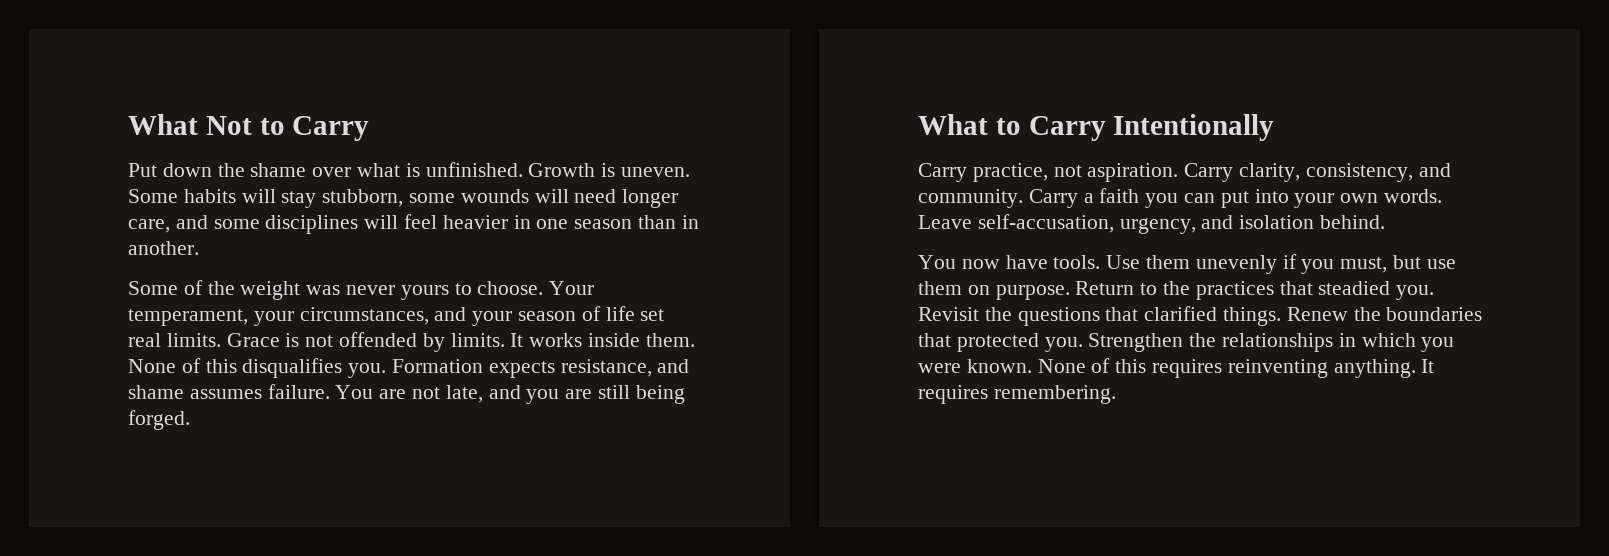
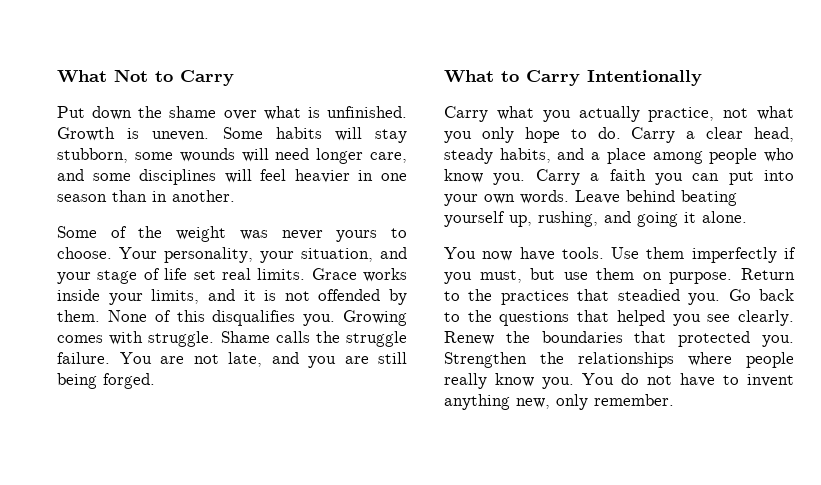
- Your temperament, your circumstances, and your season of life set real limits.
+ Your personality, your situation, and your stage of life set real limits.
- Grace is not offended by limits. It works inside them.
+ Grace works inside your limits, and it is not offended by them.
- Formation expects resistance, and shame assumes failure.
+ Growing comes with struggle. Shame calls the struggle failure.
- Carry practice, not aspiration. Carry clarity, consistency, and community.
+ Carry what you actually practice, not what you only hope to do. Carry a clear head, steady habits, and a place among people who know you.
- Leave self-accusation, urgency, and isolation behind.
+ Leave behind beating yourself up, rushing, and going it alone.
- Use them unevenly if you must, but use them on purpose.
+ Use them imperfectly if you must, but use them on purpose.
- Revisit the questions that clarified things.
+ Go back to the questions that helped you see clearly.
- Strengthen the relationships in which you were known. None of this requires reinventing anything. It requires remembering.
+ Strengthen the relationships where people really know you. You do not have to invent anything new, only remember.

